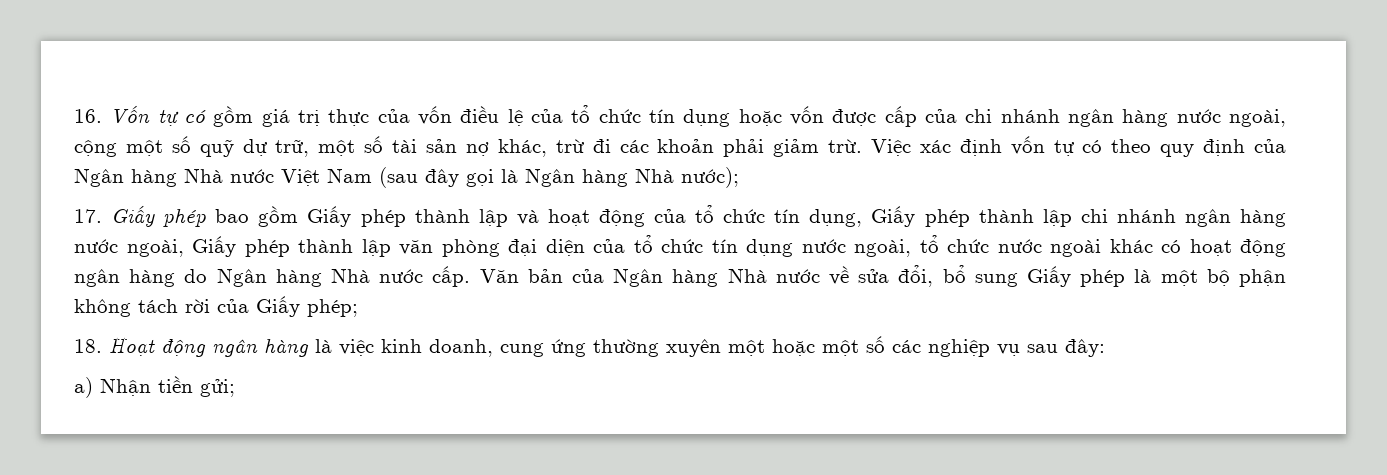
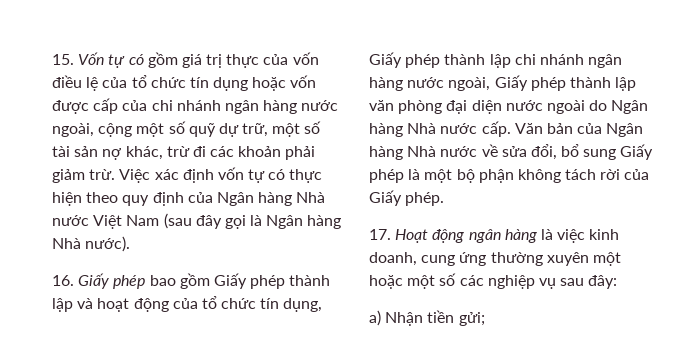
- 16. Vốn tự có gồm giá trị thực của vốn điều lệ của tổ chức tín dụng hoặc vốn được cấp của chi nhánh ngân hàng nước ngoài, cộng một số quỹ dự trữ, một số tài sản nợ khác, trừ đi các khoản phải giảm trừ.
+ 15. Vốn tự có gồm giá trị thực của vốn điều lệ của tổ chức tín dụng hoặc vốn được cấp của chi nhánh ngân hàng nước ngoài, cộng một số quỹ dự trữ, một số tài sản nợ khác, trừ đi các khoản phải giảm trừ.
- Việc xác định vốn tự có theo quy định của Ngân hàng Nhà nước Việt Nam (sau đây gọi là Ngân hàng Nhà nước);
- 17. Giấy phép bao gồm Giấy phép thành lập và hoạt động của tổ chức tín dụng, Giấy phép thành lập chi nhánh ngân hàng nước ngoài, Giấy phép thành lập văn phòng đại diện của tổ chức tín dụng nước ngoài, tổ chức nước ngoài khác có hoạt động ngân hàng do Ngân hàng Nhà nước cấp.
+ Việc xác định vốn tự có thực hiện theo quy định của Ngân hàng Nhà nước Việt Nam (sau đây gọi là Ngân hàng Nhà nước).
+ 16. Giấy phép bao gồm Giấy phép thành lập và hoạt động của tổ chức tín dụng, Giấy phép thành lập chi nhánh ngân hàng nước ngoài, Giấy phép thành lập văn phòng đại diện nước ngoài do Ngân hàng Nhà nước cấp.
- Văn bản của Ngân hàng Nhà nước về sửa đổi, bổ sung Giấy phép là một bộ phận không tách rời của Giấy phép;
- 18. Hoạt động ngân hàng là việc kinh doanh, cung ứng thường xuyên một hoặc một số các nghiệp vụ sau đây:
+ Văn bản của Ngân hàng Nhà nước về sửa đổi, bổ sung Giấy phép là một bộ phận không tách rời của Giấy phép.
+ 17. Hoạt động ngân hàng là việc kinh doanh, cung ứng thường xuyên một hoặc một số các nghiệp vụ sau đây:

